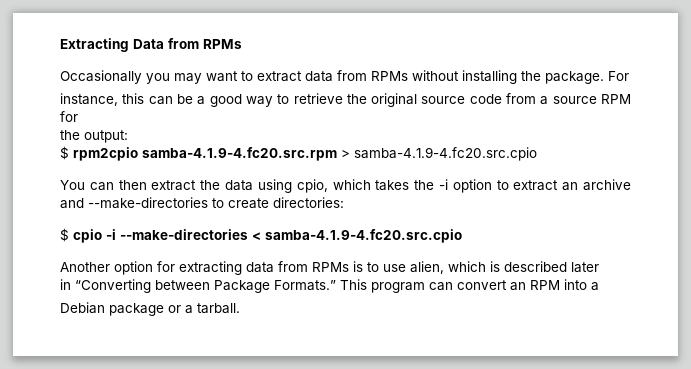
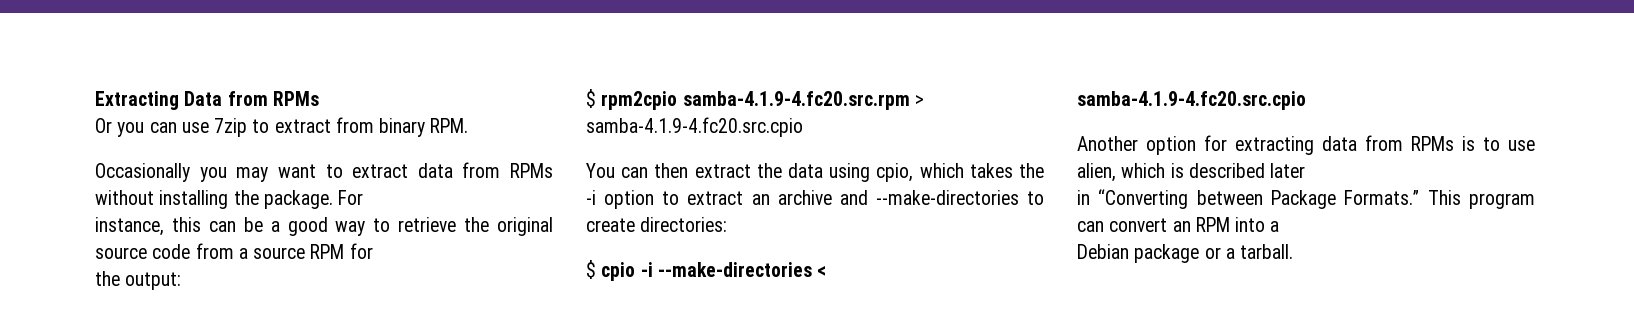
+ Or you can use 7zip to extract from binary RPM.

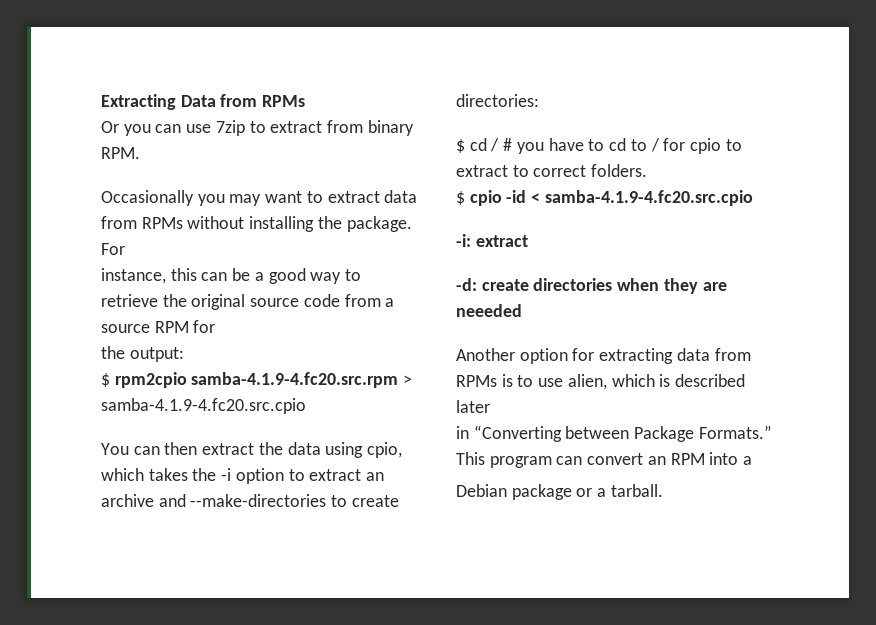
- $ cpio -i --make-directories < samba-4.1.9-4.fc20.src.cpio
+ $ cd / # you have to cd to / for cpio to extract to correct folders.
+ $ cpio -id < samba-4.1.9-4.fc20.src.cpio
+ -i: extract
+ -d: create directories when they are neeeded

